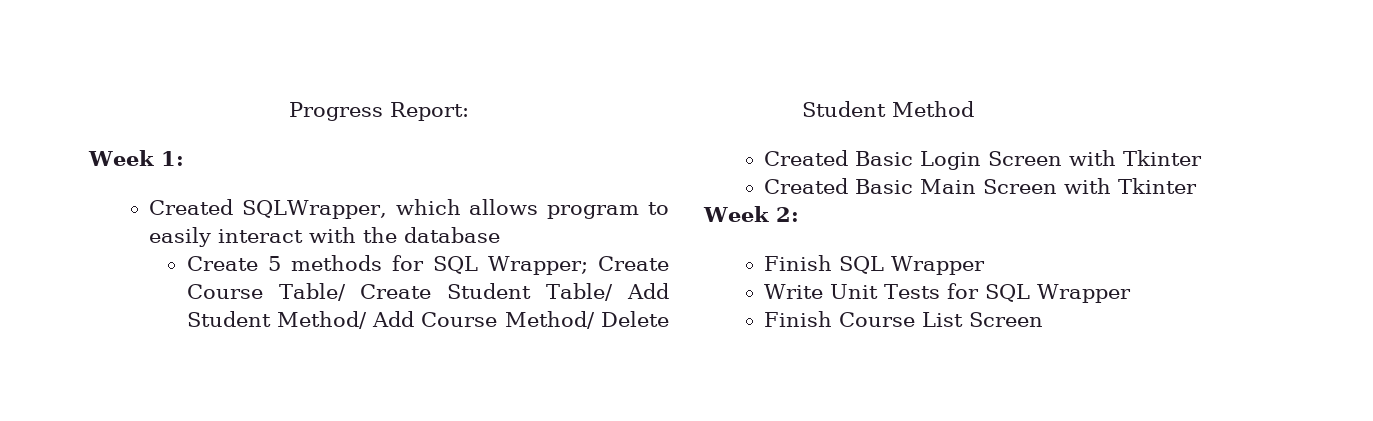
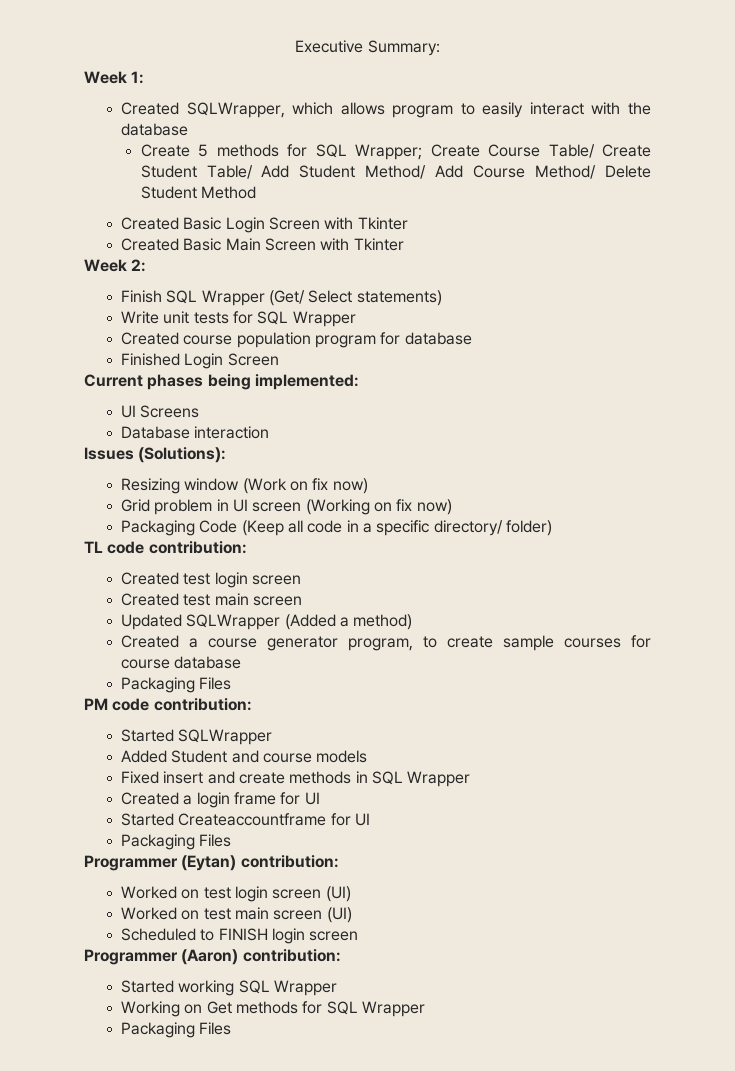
- Progress Report:
+ Executive Summary:
- Finish SQL Wrapper
+ Finish SQL Wrapper (Get/ Select statements)
- Write Unit Tests for SQL Wrapper
- Finish Course List Screen
+ Write unit tests for SQL Wrapper
+ Created course population program for database
+ Finished Login Screen
+ Current phases being implemented:
+ UI Screens
+ Database interaction
+ Issues (Solutions):
+ Resizing window (Work on fix now)
+ Grid problem in UI screen (Working on fix now)
+ Packaging Code (Keep all code in a specific directory/ folder)
+ TL code contribution:
+ Created test login screen
+ Created test main screen
+ Updated SQLWrapper (Added a method)
+ Created a course generator program, to create sample courses for course database
+ Packaging Files
+ PM code contribution:
+ Started SQLWrapper
+ Added Student and course models
+ Fixed insert and create methods in SQL Wrapper
+ Created a login frame for UI
+ Started Createaccountframe for UI
+ Packaging Files
+ Programmer (Eytan) contribution:
+ Worked on test login screen (UI)
+ Worked on test main screen (UI)
+ Scheduled to FINISH login screen
+ Programmer (Aaron) contribution:
+ Started working SQL Wrapper
+ Working on Get methods for SQL Wrapper
+ Packaging Files

